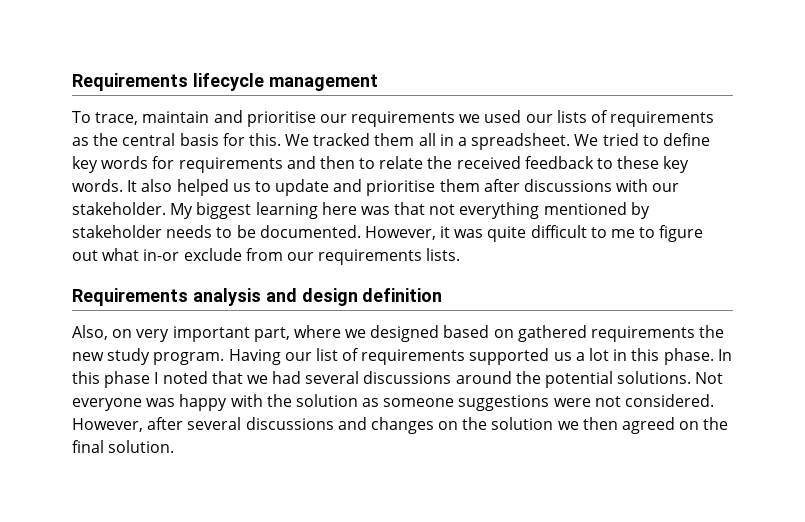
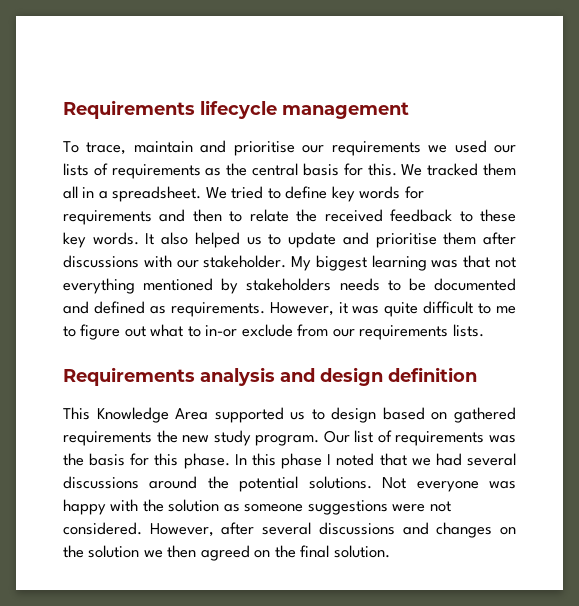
- My biggest learning here was that not everything mentioned by stakeholder needs to be documented.
+ My biggest learning was that not everything mentioned by stakeholders needs to be documented and defined as requirements.
- However, it was quite difficult to me to figure out what in-or exclude from our requirements lists.
+ However, it was quite difficult to me to figure out what to in-or exclude from our requirements lists.
- Also, on very important part, where we designed based on gathered requirements the new study program.
+ This Knowledge Area supported us to design based on gathered requirements the new study program.
- Having our list of requirements supported us a lot in this phase.
+ Our list of requirements was the basis for this phase.

